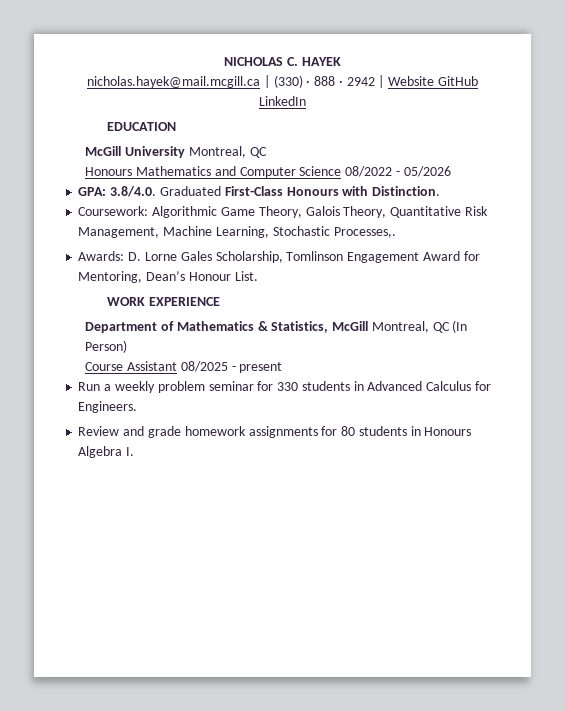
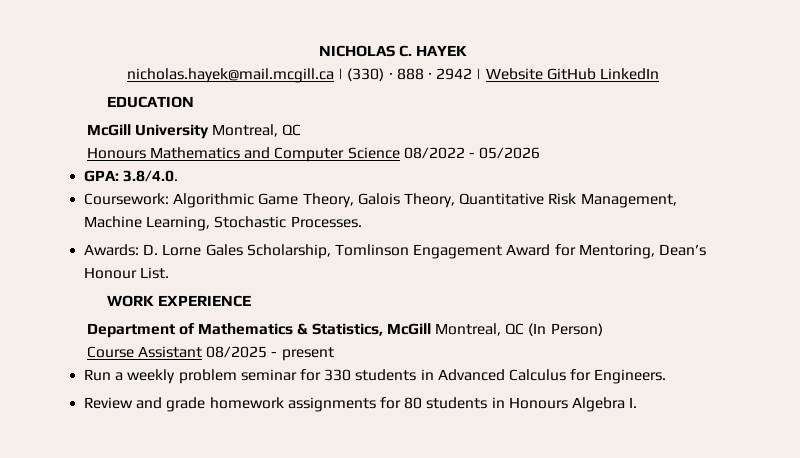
- GPA: 3.8/4.0. Graduated First-Class Honours with Distinction.
+ GPA: 3.8/4.0.
- Coursework: Algorithmic Game Theory, Galois Theory, Quantitative Risk Management, Machine Learning, Stochastic Processes,.
+ Coursework: Algorithmic Game Theory, Galois Theory, Quantitative Risk Management, Machine Learning, Stochastic Processes.

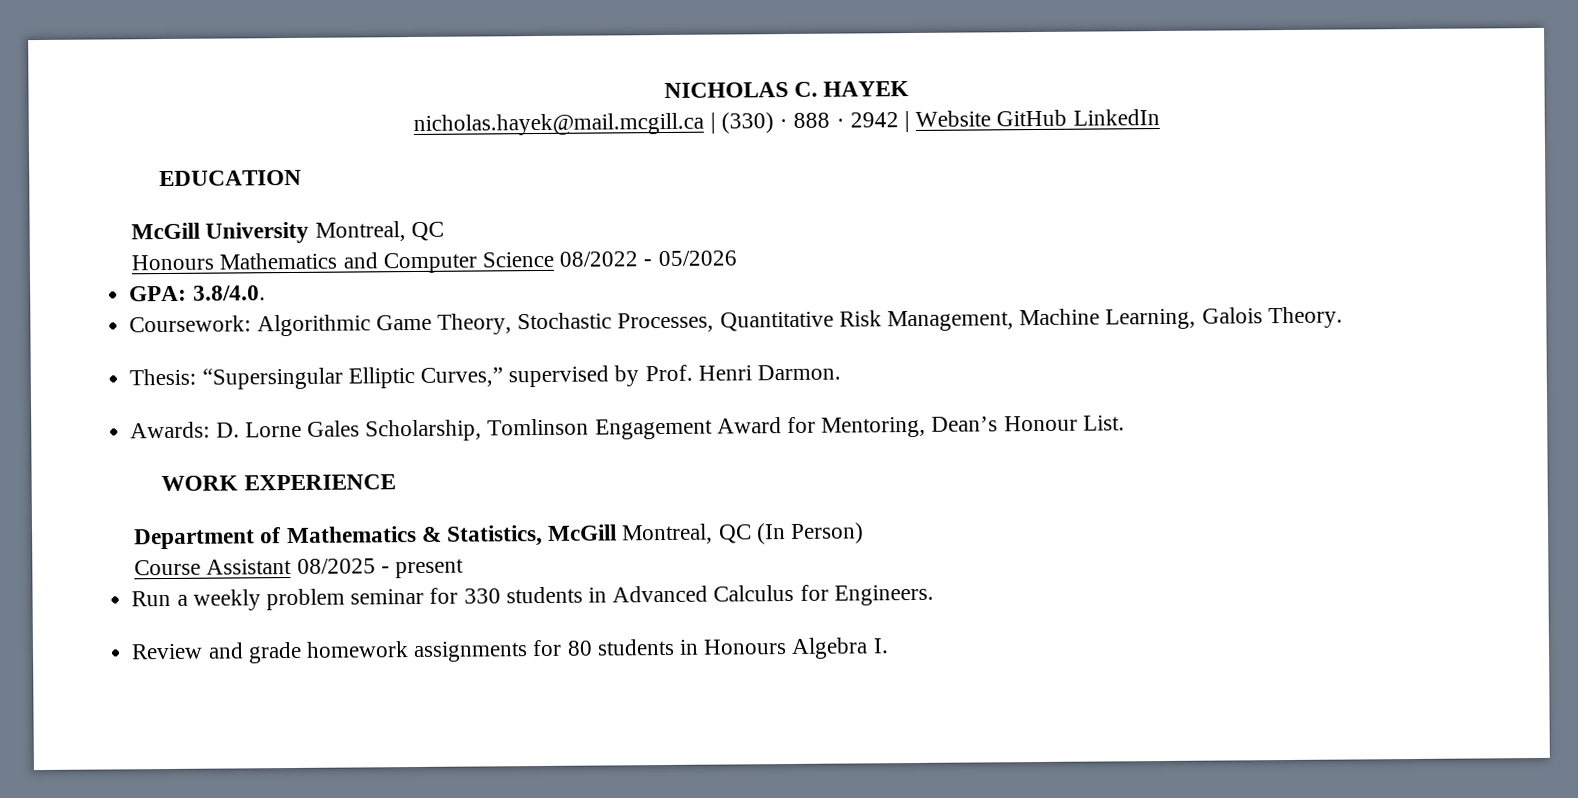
- Coursework: Algorithmic Game Theory, Galois Theory, Quantitative Risk Management, Machine Learning, Stochastic Processes.
+ Coursework: Algorithmic Game Theory, Stochastic Processes, Quantitative Risk Management, Machine Learning, Galois Theory.
+ Thesis: “Supersingular Elliptic Curves,” supervised by Prof. Henri Darmon.

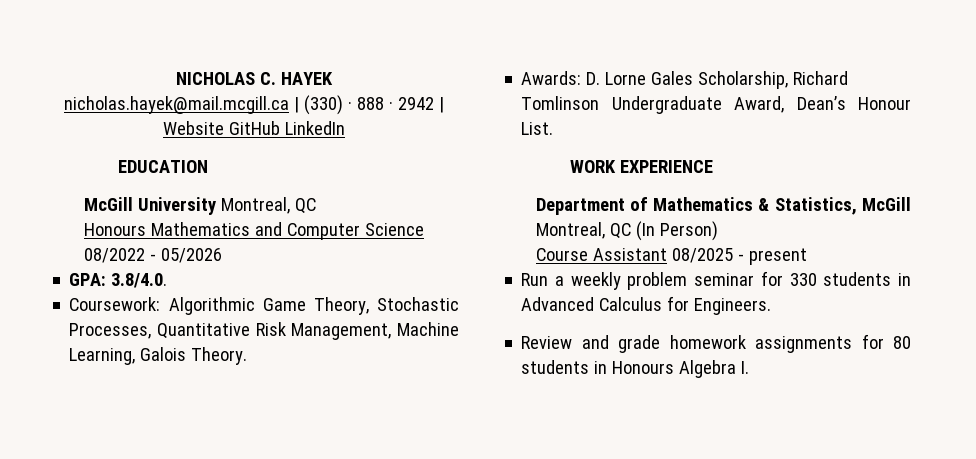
- Thesis: “Supersingular Elliptic Curves,” supervised by Prof. Henri Darmon.
- Awards: D. Lorne Gales Scholarship, Tomlinson Engagement Award for Mentoring, Dean’s Honour List.
+ Awards: D. Lorne Gales Scholarship, Richard Tomlinson Undergraduate Award, Dean’s Honour List.

